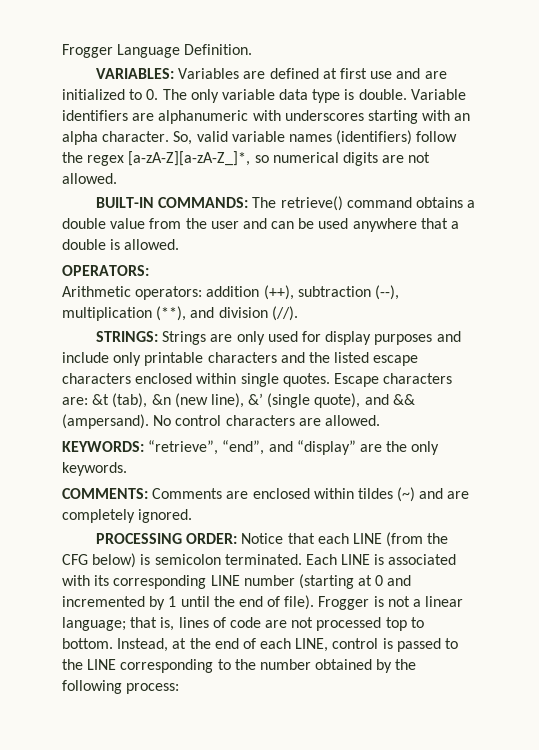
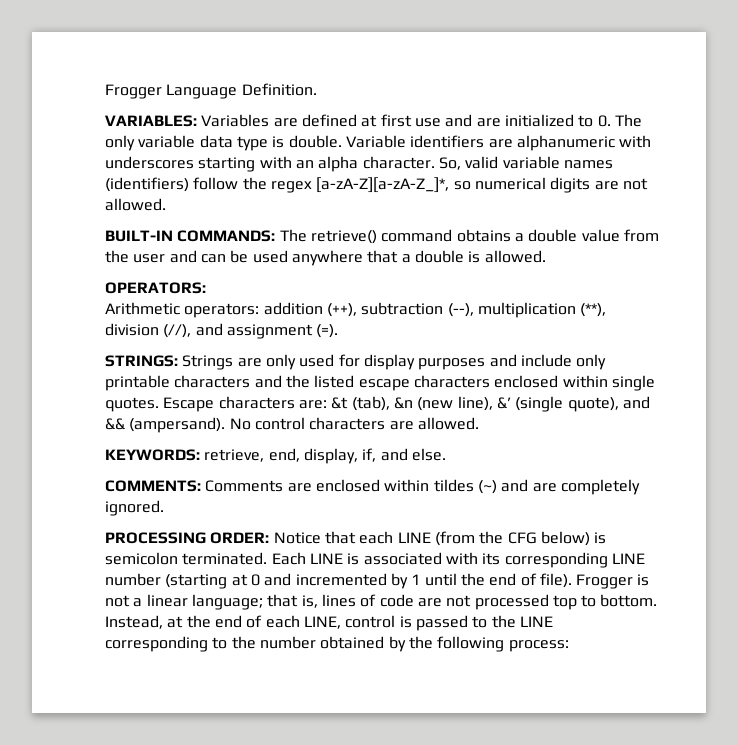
- Arithmetic operators: addition (++), subtraction (--), multiplication (**), and division (//).
+ Arithmetic operators: addition (++), subtraction (--), multiplication (**), division (//), and assignment (=).
- KEYWORDS: “retrieve”, “end”, and “display” are the only keywords.
+ KEYWORDS: retrieve, end, display, if, and else.

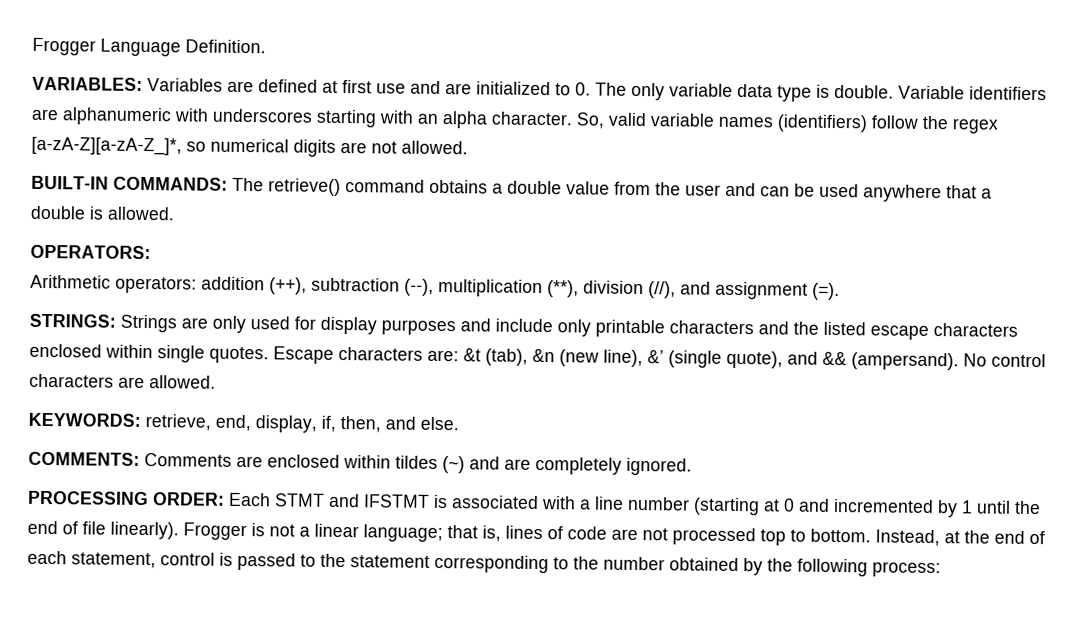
- KEYWORDS: retrieve, end, display, if, and else.
+ KEYWORDS: retrieve, end, display, if, then, and else.
- PROCESSING ORDER: Notice that each LINE (from the CFG below) is semicolon terminated. Each LINE is associated with its corresponding LINE number (starting at 0 and incremented by 1 until the end of file).
+ PROCESSING ORDER: Each STMT and IFSTMT is associated with a line number (starting at 0 and incremented by 1 until the end of file linearly).
- Instead, at the end of each LINE, control is passed to the LINE corresponding to the number obtained by the following process:
+ Instead, at the end of each statement, control is passed to the statement corresponding to the number obtained by the following process:

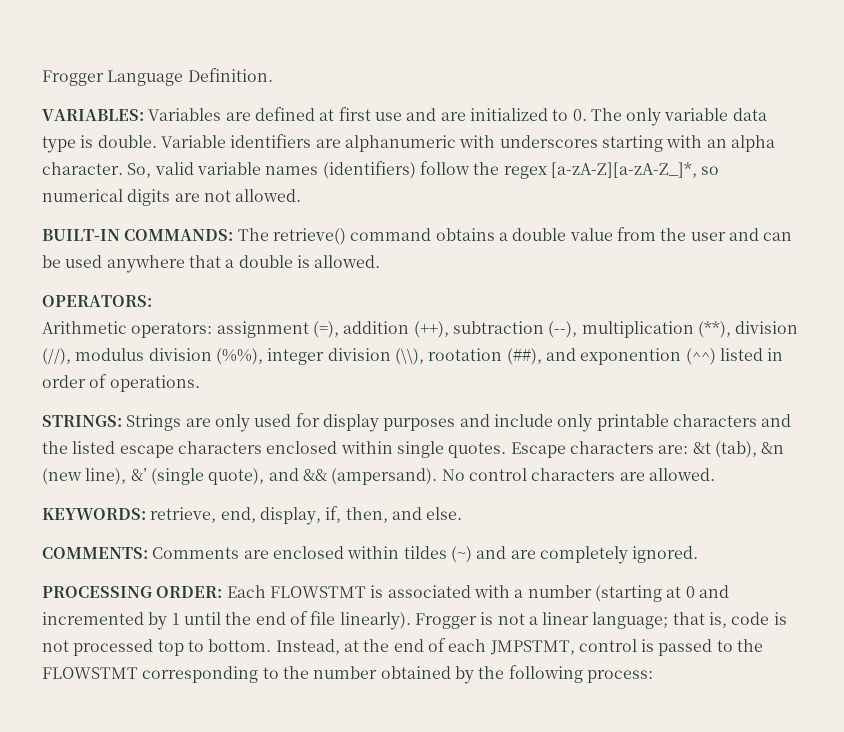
- Arithmetic operators: addition (++), subtraction (--), multiplication (**), division (//), and assignment (=).
+ Arithmetic operators: assignment (=), addition (++), subtraction (--), multiplication (**), division (//), modulus division (%%), integer division (\\), rootation (##), and exponention (^^) listed in order of operations.
- PROCESSING ORDER: Each STMT and IFSTMT is associated with a line number (starting at 0 and incremented by 1 until the end of file linearly).
+ PROCESSING ORDER: Each FLOWSTMT is associated with a number (starting at 0 and incremented by 1 until the end of file linearly).
- Frogger is not a linear language; that is, lines of code are not processed top to bottom.
+ Frogger is not a linear language; that is, code is not processed top to bottom.
- Instead, at the end of each statement, control is passed to the statement corresponding to the number obtained by the following process:
+ Instead, at the end of each JMPSTMT, control is passed to the FLOWSTMT corresponding to the number obtained by the following process:

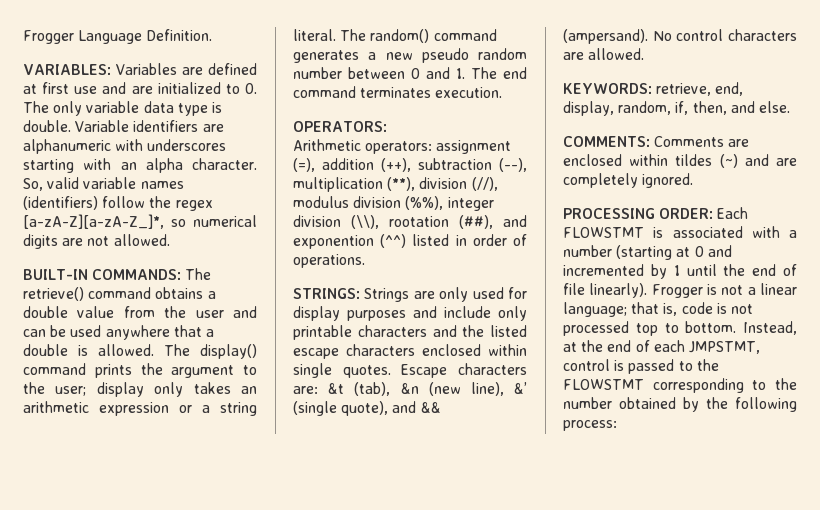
+ The display() command prints the argument to the user; display only takes an arithmetic expression or a string literal. The random() command generates a new pseudo random number between 0 and 1. The end command terminates execution.
- KEYWORDS: retrieve, end, display, if, then, and else.
+ KEYWORDS: retrieve, end, display, random, if, then, and else.

